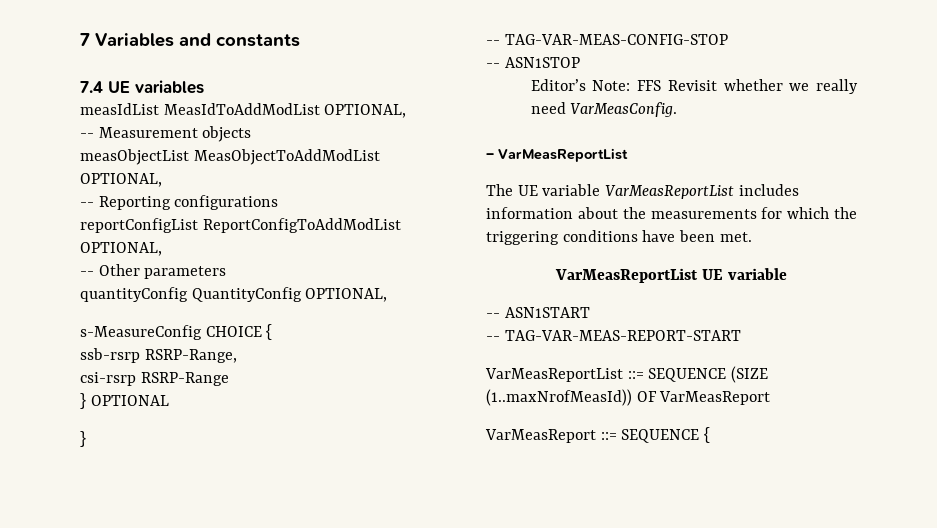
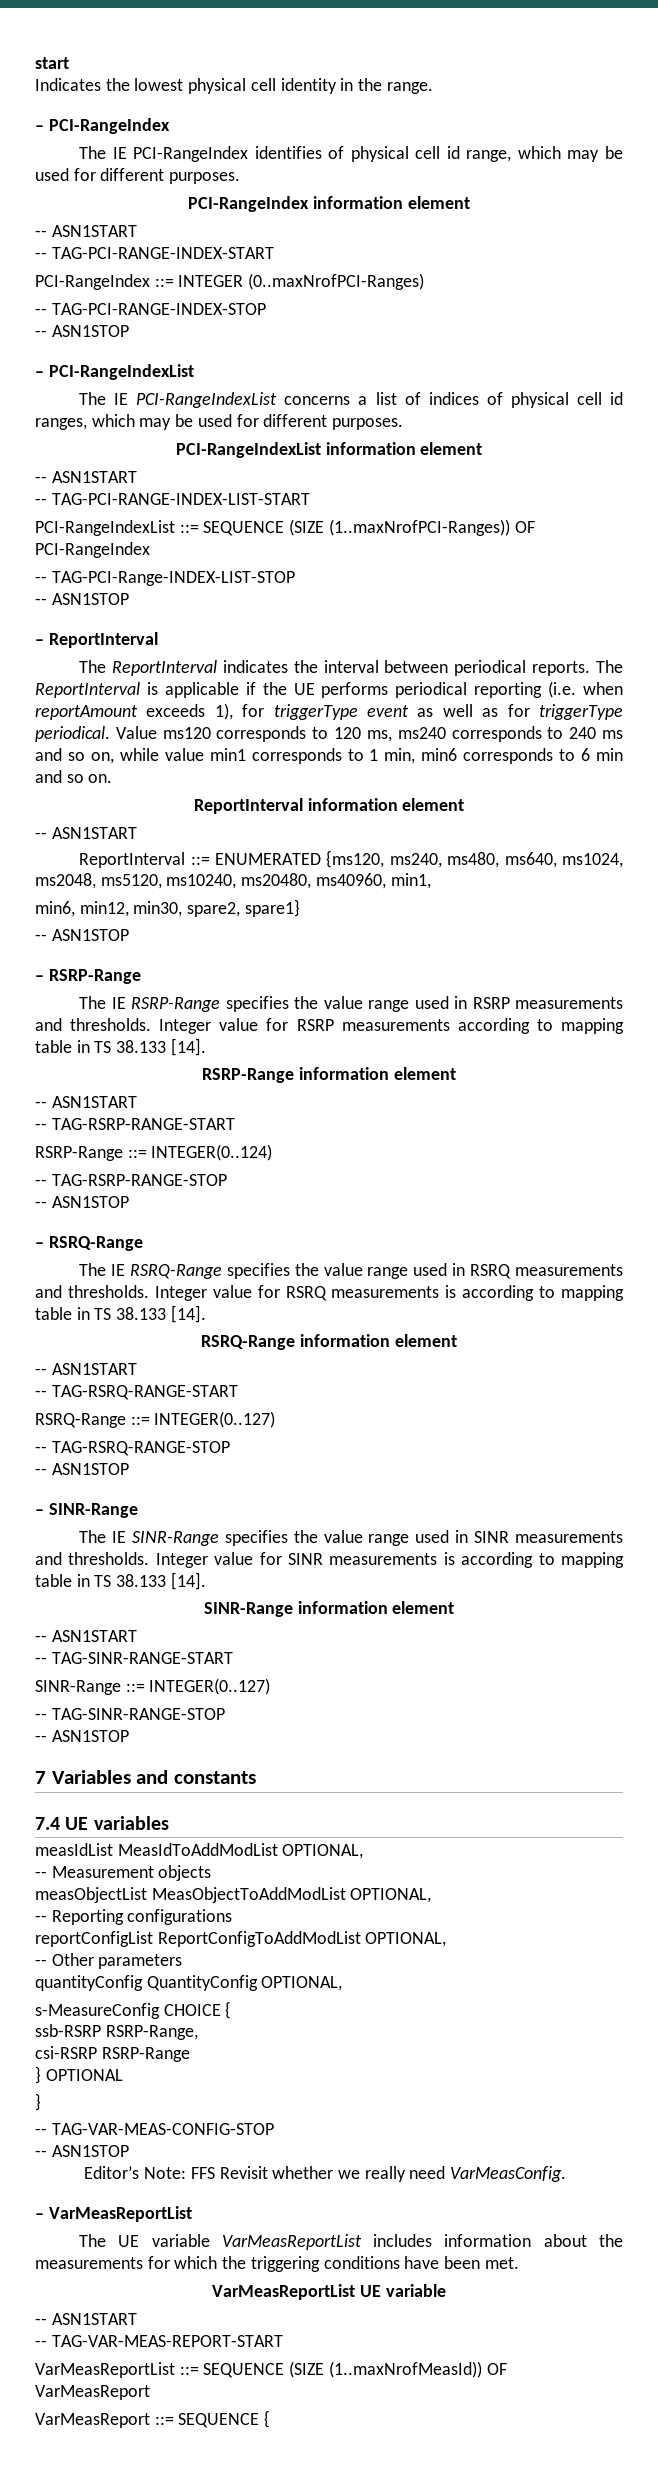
+ start
+ Indicates the lowest physical cell identity in the range.
+ – PCI-RangeIndex
+ The IE PCI-RangeIndex identifies of physical cell id range, which may be used for different purposes.
+ PCI-RangeIndex information element
+ -- ASN1START
+ -- TAG-PCI-RANGE-INDEX-START
+ PCI-RangeIndex ::= INTEGER (0..maxNrofPCI-Ranges)
+ -- TAG-PCI-RANGE-INDEX-STOP
+ -- ASN1STOP
+ – PCI-RangeIndexList
+ The IE PCI-RangeIndexList concerns a list of indices of physical cell id ranges, which may be used for different purposes.
+ PCI-RangeIndexList information element
+ -- ASN1START
+ -- TAG-PCI-RANGE-INDEX-LIST-START
+ PCI-RangeIndexList ::= SEQUENCE (SIZE (1..maxNrofPCI-Ranges)) OF PCI-RangeIndex
+ -- TAG-PCI-Range-INDEX-LIST-STOP
+ -- ASN1STOP
+ – ReportInterval
+ The ReportInterval indicates the interval between periodical reports. The ReportInterval is applicable if the UE performs periodical reporting (i.e. when reportAmount exceeds 1), for triggerType event as well as for triggerType periodical. Value ms120 corresponds to 120 ms, ms240 corresponds to 240 ms and so on, while value min1 corresponds to 1 min, min6 corresponds to 6 min and so on.
+ ReportInterval information element
+ -- ASN1START
+ ReportInterval ::= ENUMERATED {ms120, ms240, ms480, ms640, ms1024, ms2048, ms5120, ms10240, ms20480, ms40960, min1,
+ min6, min12, min30, spare2, spare1}
+ -- ASN1STOP
+ – RSRP-Range
+ The IE RSRP-Range specifies the value range used in RSRP measurements and thresholds. Integer value for RSRP measurements according to mapping table in TS 38.133 [14].
+ RSRP-Range information element
+ -- ASN1START
+ -- TAG-RSRP-RANGE-START
+ RSRP-Range ::= INTEGER(0..124)
+ -- TAG-RSRP-RANGE-STOP
+ -- ASN1STOP
+ – RSRQ-Range
+ The IE RSRQ-Range specifies the value range used in RSRQ measurements and thresholds. Integer value for RSRQ measurements is according to mapping table in TS 38.133 [14].
+ RSRQ-Range information element
+ -- ASN1START
+ -- TAG-RSRQ-RANGE-START
+ RSRQ-Range ::= INTEGER(0..127)
+ -- TAG-RSRQ-RANGE-STOP
+ -- ASN1STOP
+ – SINR-Range
+ The IE SINR-Range specifies the value range used in SINR measurements and thresholds. Integer value for SINR measurements is according to mapping table in TS 38.133 [14].
+ SINR-Range information element
+ -- ASN1START
+ -- TAG-SINR-RANGE-START
+ SINR-Range ::= INTEGER(0..127)
+ -- TAG-SINR-RANGE-STOP
+ -- ASN1STOP
- ssb-rsrp RSRP-Range,
+ ssb-RSRP RSRP-Range,
- csi-rsrp RSRP-Range
+ csi-RSRP RSRP-Range

